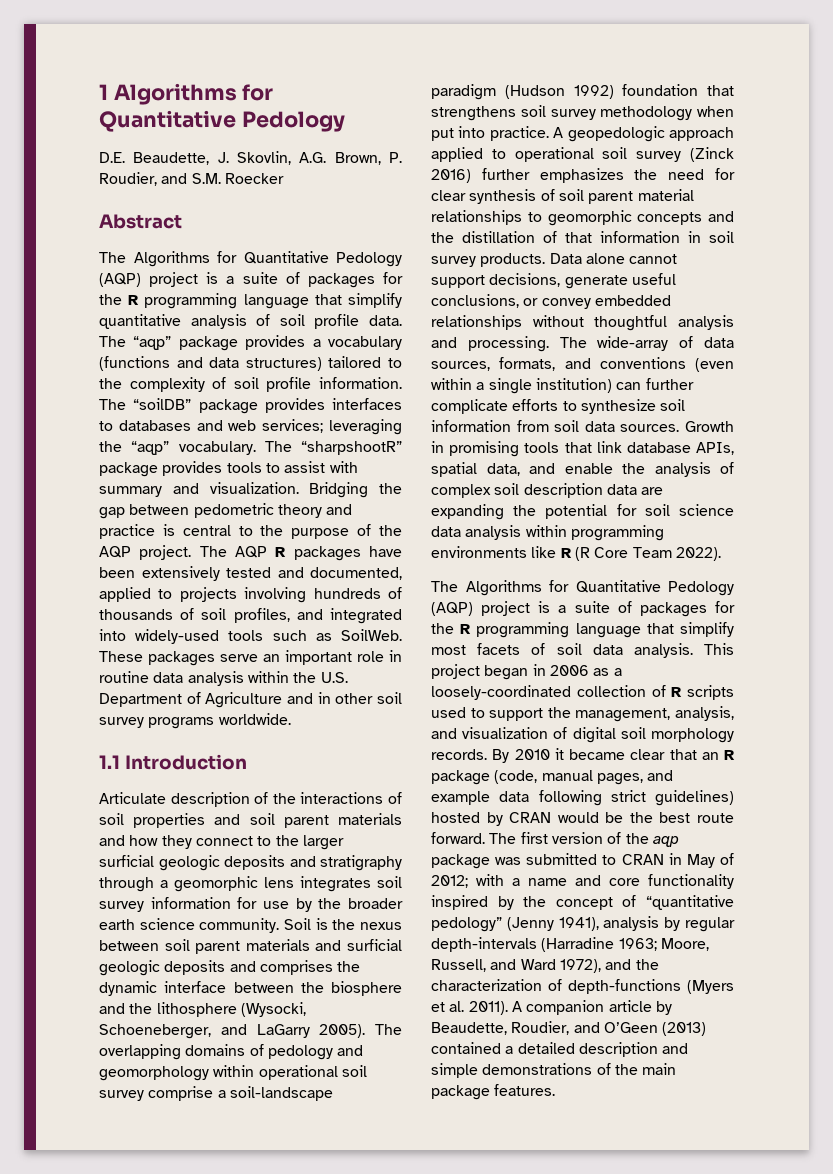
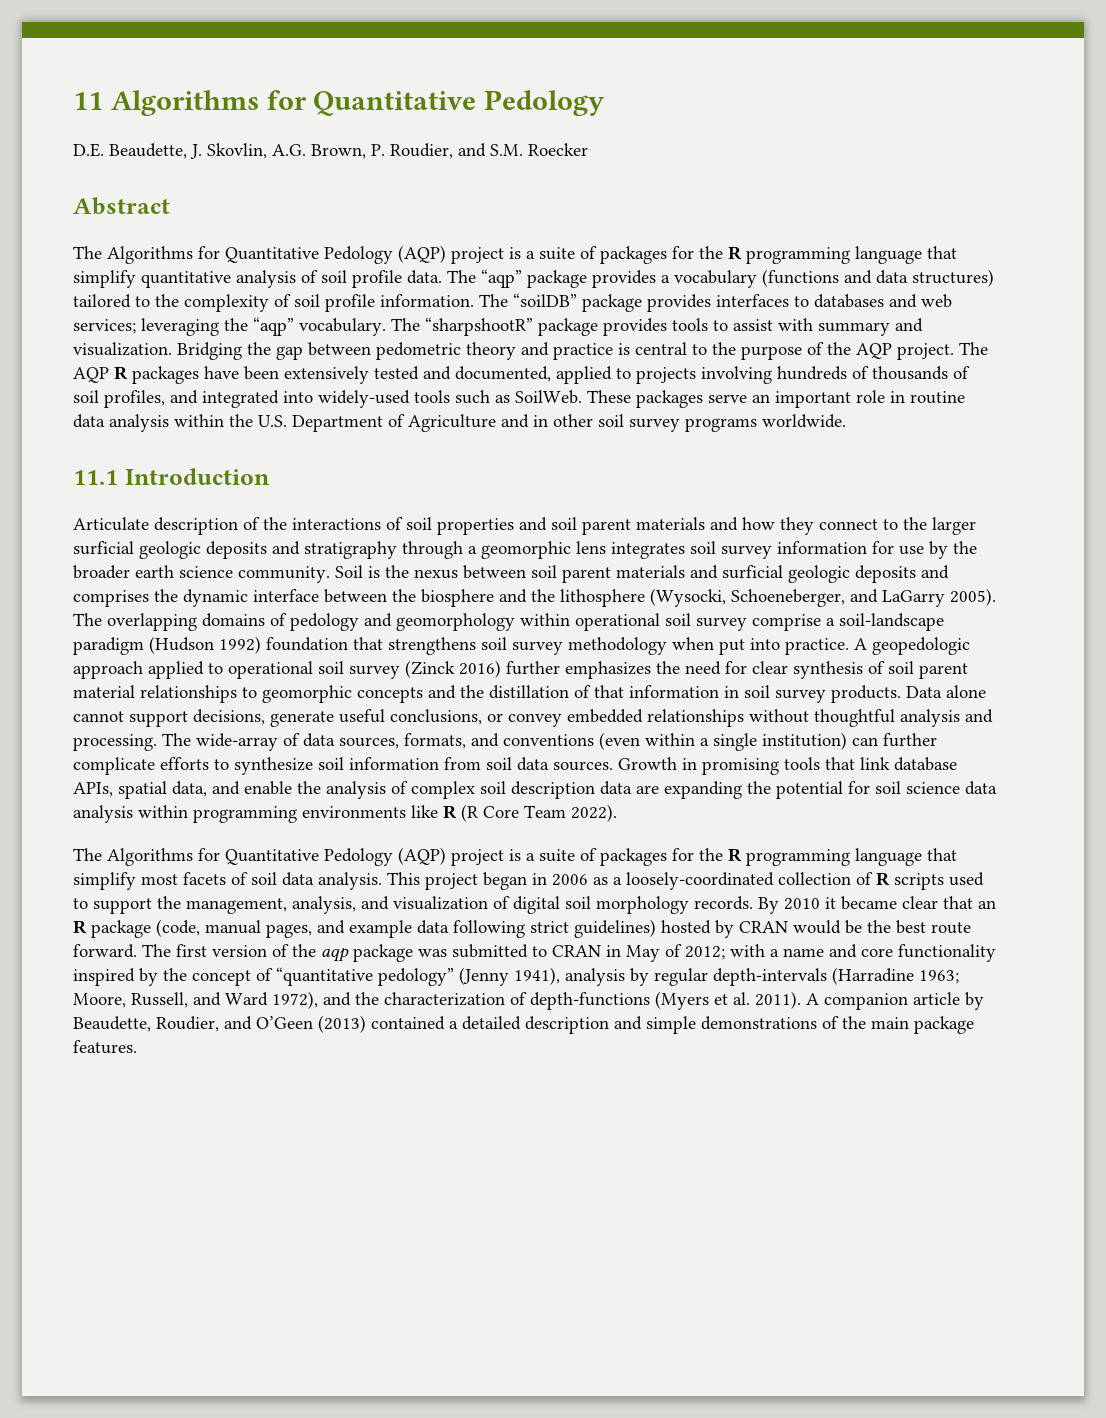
- 1 Algorithms for Quantitative Pedology
+ 11 Algorithms for Quantitative Pedology
- 1.1 Introduction
+ 11.1 Introduction

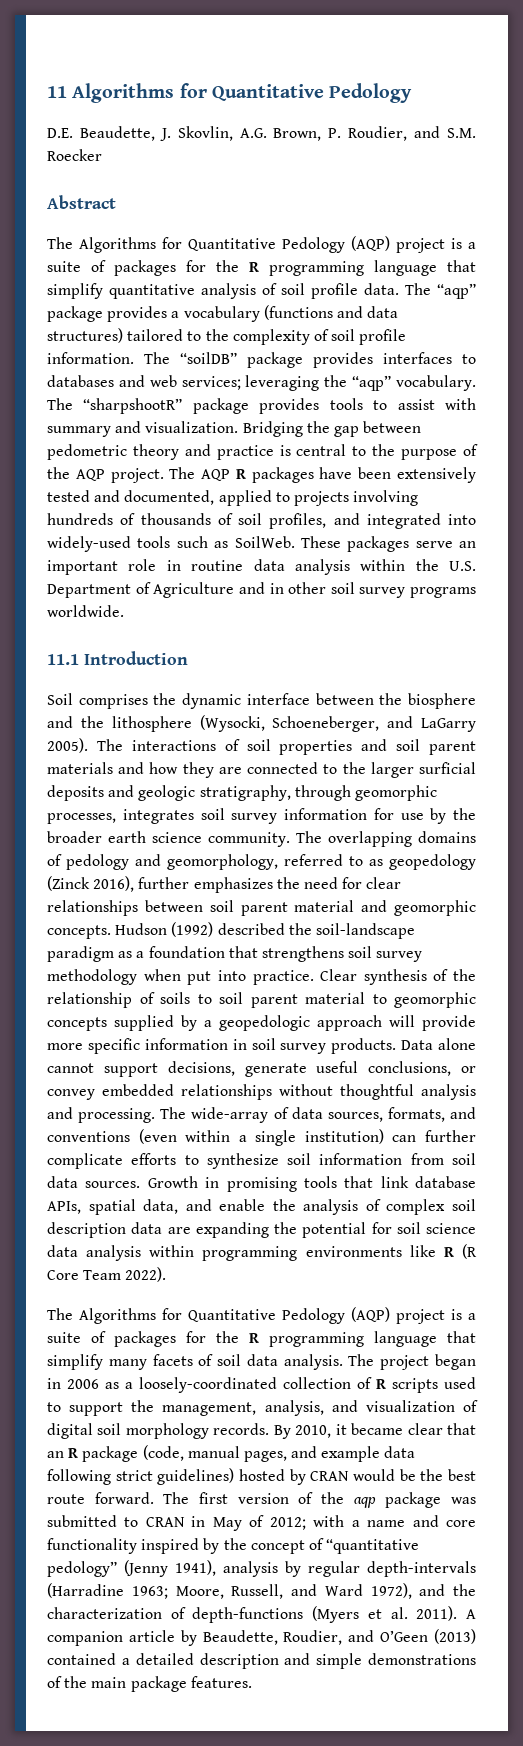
- Articulate description of the interactions of soil properties and soil parent materials and how they connect to the larger surficial geologic deposits and stratigraphy through a geomorphic lens integrates soil survey information for use by the broader earth science community. Soil is the nexus between soil parent materials and surficial geologic deposits and comprises the dynamic interface between the biosphere and the lithosphere (Wysocki, Schoeneberger, and LaGarry 2005).
+ Soil comprises the dynamic interface between the biosphere and the lithosphere (Wysocki, Schoeneberger, and LaGarry 2005).
- The overlapping domains of pedology and geomorphology within operational soil survey comprise a soil-landscape paradigm (Hudson 1992) foundation that strengthens soil survey methodology when put into practice.
+ The interactions of soil properties and soil parent materials and how they are connected to the larger surficial deposits and geologic stratigraphy, through geomorphic processes, integrates soil survey information for use by the broader earth science community. The overlapping domains of pedology and geomorphology, referred to as geopedology (Zinck 2016), further emphasizes the need for clear relationships between soil parent material and geomorphic concepts. Hudson (1992) described the soil-landscape paradigm as a foundation that strengthens soil survey methodology when put into practice.
- A geopedologic approach applied to operational soil survey (Zinck 2016) further emphasizes the need for clear synthesis of soil parent material relationships to geomorphic concepts and the distillation of that information in soil survey products.
+ Clear synthesis of the relationship of soils to soil parent material to geomorphic concepts supplied by a geopedologic approach will provide more specific information in soil survey products.
- The Algorithms for Quantitative Pedology (AQP) project is a suite of packages for the R programming language that simplify most facets of soil data analysis.
+ The Algorithms for Quantitative Pedology (AQP) project is a suite of packages for the R programming language that simplify many facets of soil data analysis.
- This project began in 2006 as a loosely-coordinated collection of R scripts used to support the management, analysis, and visualization of digital soil morphology records.
+ The project began in 2006 as a loosely-coordinated collection of R scripts used to support the management, analysis, and visualization of digital soil morphology records.
- By 2010 it became clear that an R package (code, manual pages, and example data following strict guidelines) hosted by CRAN would be the best route forward.
+ By 2010, it became clear that an R package (code, manual pages, and example data following strict guidelines) hosted by CRAN would be the best route forward.

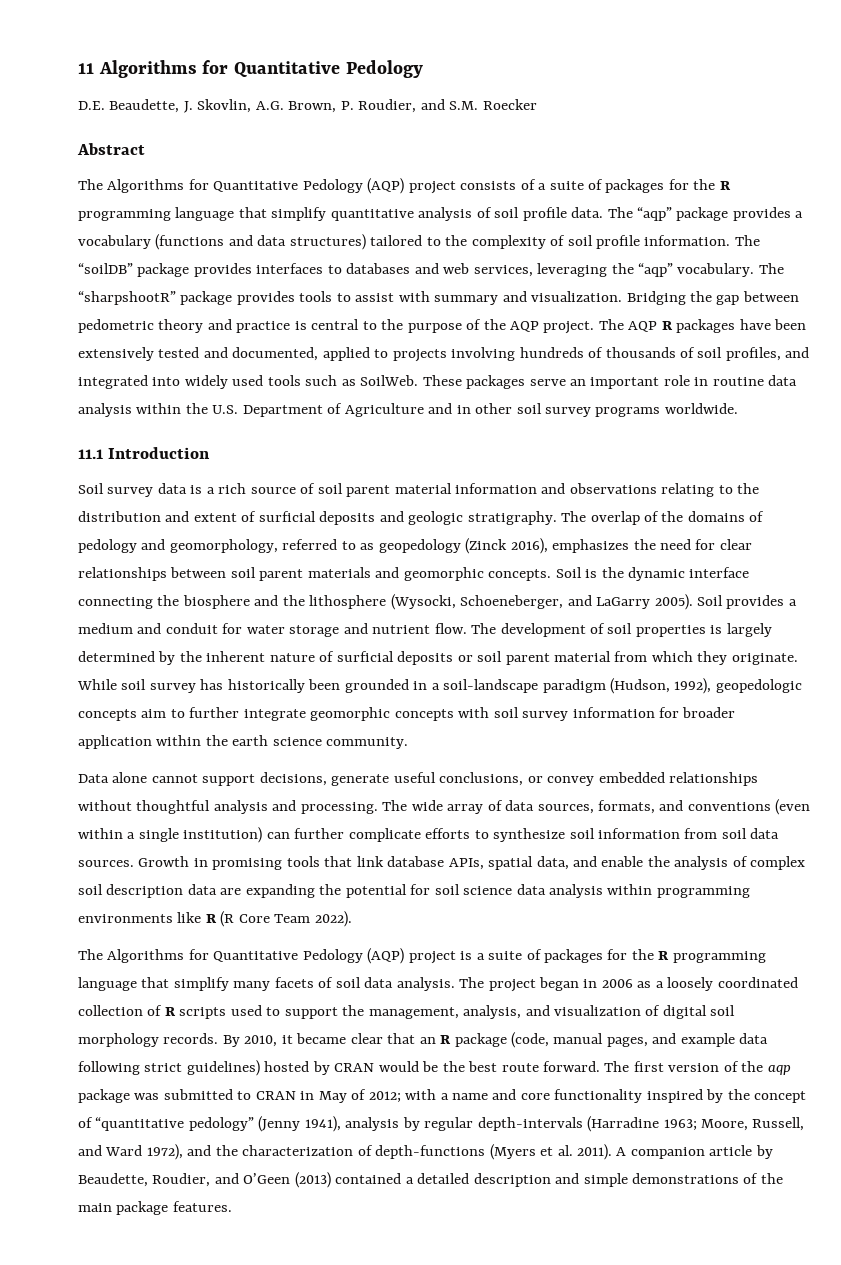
- The Algorithms for Quantitative Pedology (AQP) project is a suite of packages for the R programming language that simplify quantitative analysis of soil profile data.
+ The Algorithms for Quantitative Pedology (AQP) project consists of a suite of packages for the R programming language that simplify quantitative analysis of soil profile data.
- The “soilDB” package provides interfaces to databases and web services; leveraging the “aqp” vocabulary.
+ The “soilDB” package provides interfaces to databases and web services, leveraging the “aqp” vocabulary.
- The AQP R packages have been extensively tested and documented, applied to projects involving hundreds of thousands of soil profiles, and integrated into widely-used tools such as SoilWeb.
+ The AQP R packages have been extensively tested and documented, applied to projects involving hundreds of thousands of soil profiles, and integrated into widely used tools such as SoilWeb.
- Soil comprises the dynamic interface between the biosphere and the lithosphere (Wysocki, Schoeneberger, and LaGarry 2005). The interactions of soil properties and soil parent materials and how they are connected to the larger surficial deposits and geologic stratigraphy, through geomorphic processes, integrates soil survey information for use by the broader earth science community. The overlapping domains of pedology and geomorphology, referred to as geopedology (Zinck 2016), further emphasizes the need for clear relationships between soil parent material and geomorphic concepts.
+ Soil survey data is a rich source of soil parent material information and observations relating to the distribution and extent of surficial deposits and geologic stratigraphy. The overlap of the domains of pedology and geomorphology, referred to as geopedology (Zinck 2016), emphasizes the need for clear relationships between soil parent materials and geomorphic concepts.
- Hudson (1992) described the soil-landscape paradigm as a foundation that strengthens soil survey methodology when put into practice. Clear synthesis of the relationship of soils to soil parent material to geomorphic concepts supplied by a geopedologic approach will provide more specific information in soil survey products. Data alone cannot support decisions, generate useful conclusions, or convey embedded relationships without thoughtful analysis and processing.
+ Soil is the dynamic interface connecting the biosphere and the lithosphere (Wysocki, Schoeneberger, and LaGarry 2005). Soil provides a medium and conduit for water storage and nutrient flow. The development of soil properties is largely determined by the inherent nature of surficial deposits or soil parent material from which they originate. While soil survey has historically been grounded in a soil-landscape paradigm (Hudson, 1992), geopedologic concepts aim to further integrate geomorphic concepts with soil survey information for broader application within the earth science community.
+ Data alone cannot support decisions, generate useful conclusions, or convey embedded relationships without thoughtful analysis and processing.
- The wide-array of data sources, formats, and conventions (even within a single institution) can further complicate efforts to synthesize soil information from soil data sources.
+ The wide array of data sources, formats, and conventions (even within a single institution) can further complicate efforts to synthesize soil information from soil data sources.
- The project began in 2006 as a loosely-coordinated collection of R scripts used to support the management, analysis, and visualization of digital soil morphology records.
+ The project began in 2006 as a loosely coordinated collection of R scripts used to support the management, analysis, and visualization of digital soil morphology records.

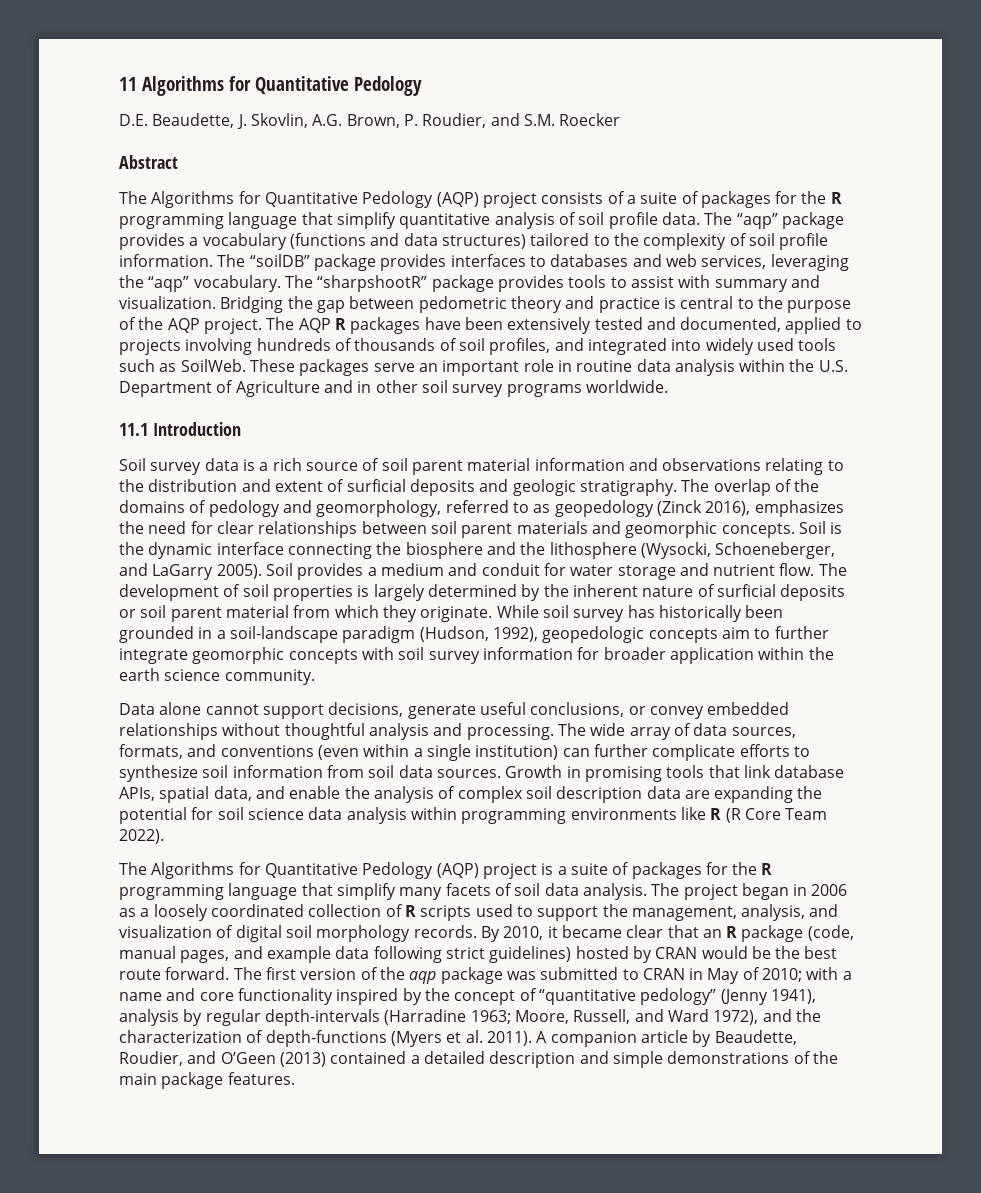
- The first version of the aqp package was submitted to CRAN in May of 2012; with a name and core functionality inspired by the concept of “quantitative pedology” (Jenny 1941), analysis by regular depth-intervals (Harradine 1963; Moore, Russell, and Ward 1972), and the characterization of depth-functions (Myers et al. 2011).
+ The first version of the aqp package was submitted to CRAN in May of 2010; with a name and core functionality inspired by the concept of “quantitative pedology” (Jenny 1941), analysis by regular depth-intervals (Harradine 1963; Moore, Russell, and Ward 1972), and the characterization of depth-functions (Myers et al. 2011).

